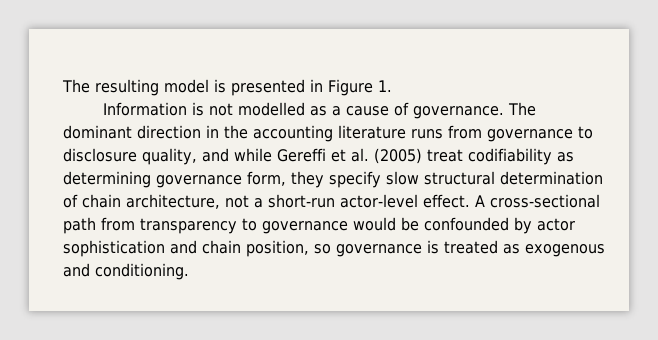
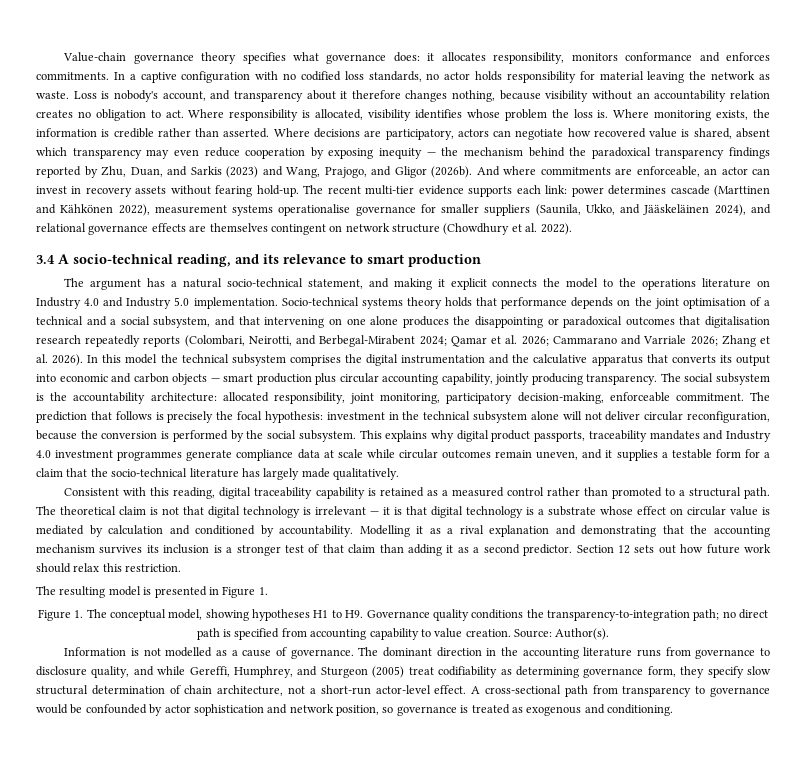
+ Value-chain governance theory specifies what governance does: it allocates responsibility, monitors conformance and enforces commitments. In a captive configuration with no codified loss standards, no actor holds responsibility for material leaving the network as waste. Loss is nobody's account, and transparency about it therefore changes nothing, because visibility without an accountability relation creates no obligation to act. Where responsibility is allocated, visibility identifies whose problem the loss is. Where monitoring exists, the information is credible rather than asserted. Where decisions are participatory, actors can negotiate how recovered value is shared, absent which transparency may even reduce cooperation by exposing inequity — the mechanism behind the paradoxical transparency findings reported by Zhu, Duan, and Sarkis (2023) and Wang, Prajogo, and Gligor (2026b). And where commitments are enforceable, an actor can invest in recovery assets without fearing hold-up. The recent multi-tier evidence supports each link: power determines cascade (Marttinen and Kähkönen 2022), measurement systems operationalise governance for smaller suppliers (Saunila, Ukko, and Jääskeläinen 2024), and relational governance effects are themselves contingent on network structure (Chowdhury et al. 2022).
+ 3.4 A socio-technical reading, and its relevance to smart production
+ The argument has a natural socio-technical statement, and making it explicit connects the model to the operations literature on Industry 4.0 and Industry 5.0 implementation. Socio-technical systems theory holds that performance depends on the joint optimisation of a technical and a social subsystem, and that intervening on one alone produces the disappointing or paradoxical outcomes that digitalisation research repeatedly reports (Colombari, Neirotti, and Berbegal-Mirabent 2024; Qamar et al. 2026; Cammarano and Varriale 2026; Zhang et al. 2026). In this model the technical subsystem comprises the digital instrumentation and the calculative apparatus that converts its output into economic and carbon objects — smart production plus circular accounting capability, jointly producing transparency. The social subsystem is the accountability architecture: allocated responsibility, joint monitoring, participatory decision-making, enforceable commitment. The prediction that follows is precisely the focal hypothesis: investment in the technical subsystem alone will not deliver circular reconfiguration, because the conversion is performed by the social subsystem. This explains why digital product passports, traceability mandates and Industry 4.0 investment programmes generate compliance data at scale while circular outcomes remain uneven, and it supplies a testable form for a claim that the socio-technical literature has largely made qualitatively.
+ Consistent with this reading, digital traceability capability is retained as a measured control rather than promoted to a structural path. The theoretical claim is not that digital technology is irrelevant — it is that digital technology is a substrate whose effect on circular value is mediated by calculation and conditioned by accountability. Modelling it as a rival explanation and demonstrating that the accounting mechanism survives its inclusion is a stronger test of that claim than adding it as a second predictor. Section 12 sets out how future work should relax this restriction.
+ Figure 1. The conceptual model, showing hypotheses H1 to H9. Governance quality conditions the transparency-to-integration path; no direct path is specified from accounting capability to value creation. Source: Author(s).
- The dominant direction in the accounting literature runs from governance to disclosure quality, and while Gereffi et al. (2005) treat codifiability as determining governance form, they specify slow structural determination of chain architecture, not a short-run actor-level effect.
+ The dominant direction in the accounting literature runs from governance to disclosure quality, and while Gereffi, Humphrey, and Sturgeon (2005) treat codifiability as determining governance form, they specify slow structural determination of chain architecture, not a short-run actor-level effect.
- A cross-sectional path from transparency to governance would be confounded by actor sophistication and chain position, so governance is treated as exogenous and conditioning.
+ A cross-sectional path from transparency to governance would be confounded by actor sophistication and network position, so governance is treated as exogenous and conditioning.

